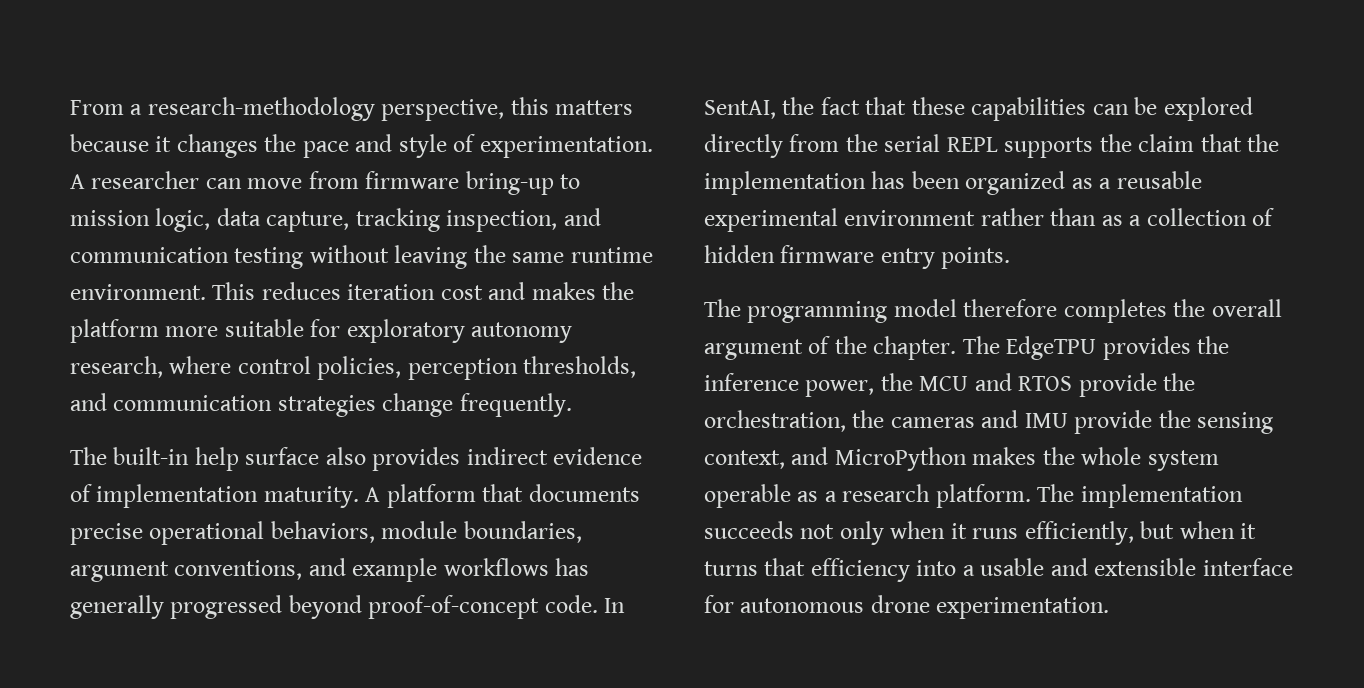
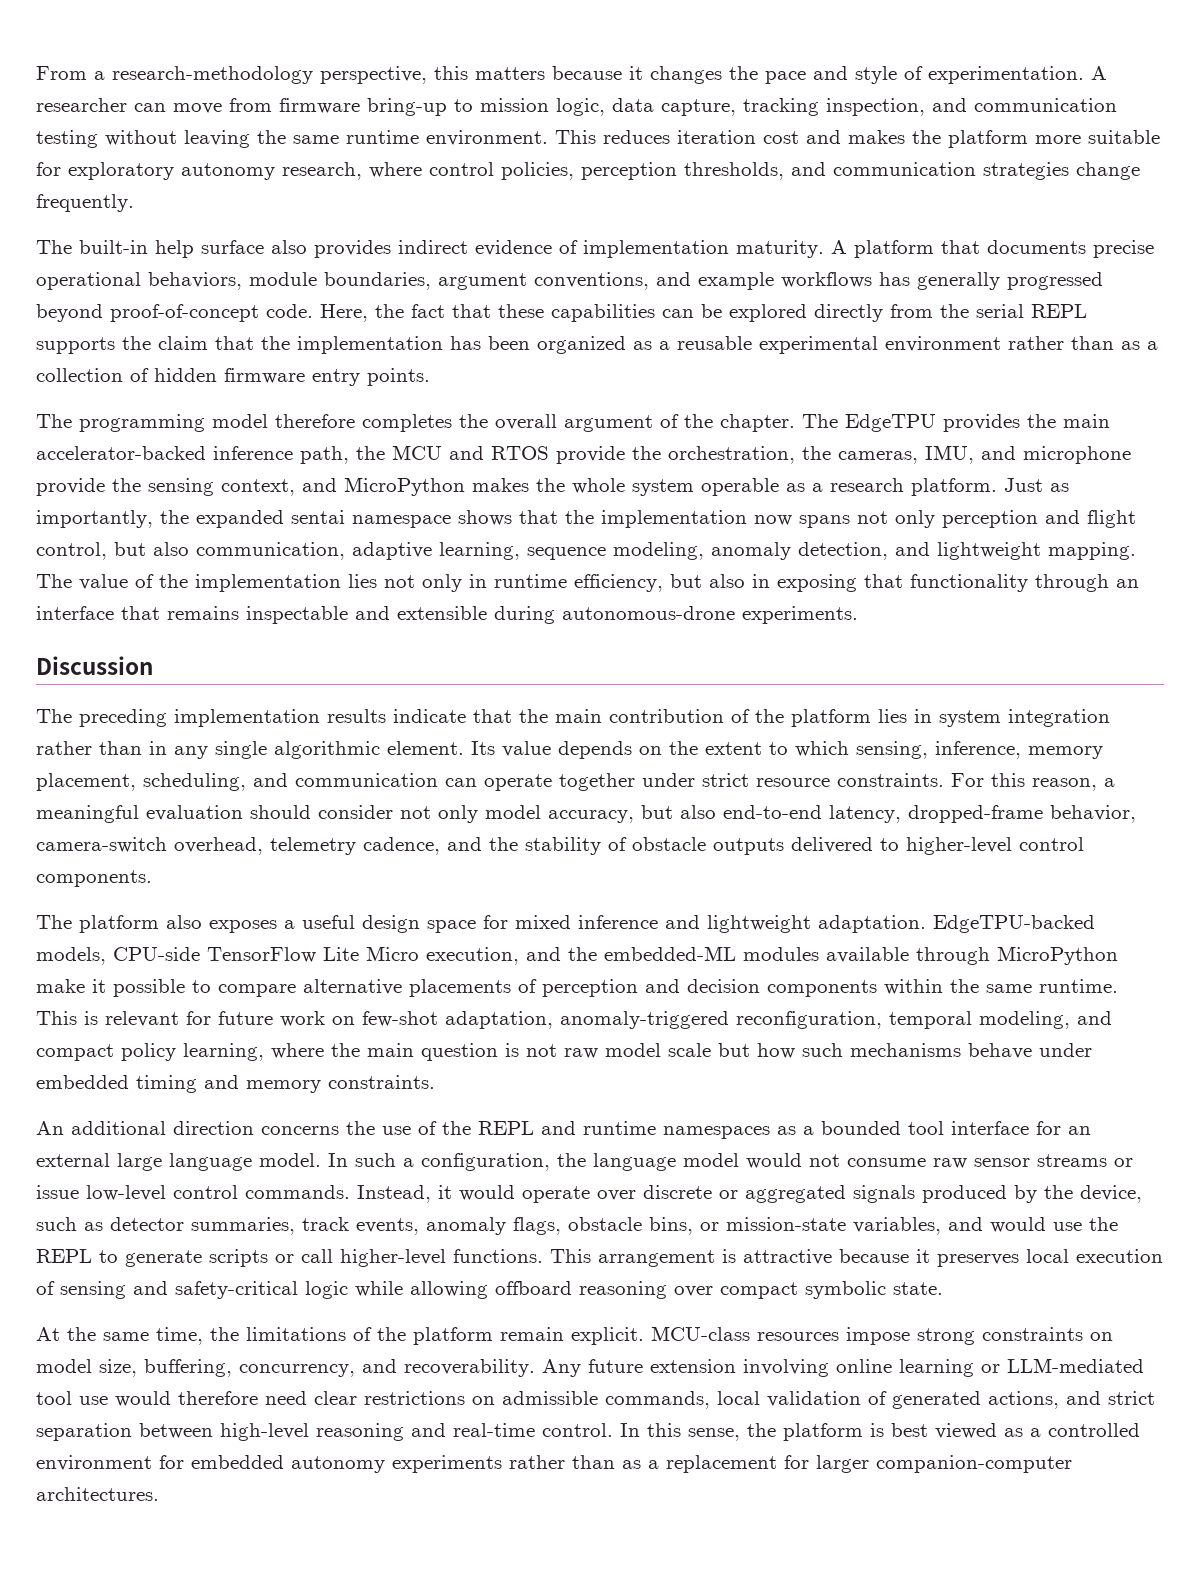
- In SentAI, the fact that these capabilities can be explored directly from the serial REPL supports the claim that the implementation has been organized as a reusable experimental environment rather than as a collection of hidden firmware entry points.
+ Here, the fact that these capabilities can be explored directly from the serial REPL supports the claim that the implementation has been organized as a reusable experimental environment rather than as a collection of hidden firmware entry points.
- The EdgeTPU provides the inference power, the MCU and RTOS provide the orchestration, the cameras and IMU provide the sensing context, and MicroPython makes the whole system operable as a research platform.
+ The EdgeTPU provides the main accelerator-backed inference path, the MCU and RTOS provide the orchestration, the cameras, IMU, and microphone provide the sensing context, and MicroPython makes the whole system operable as a research platform.
- The implementation succeeds not only when it runs efficiently, but when it turns that efficiency into a usable and extensible interface for autonomous drone experimentation.
+ Just as importantly, the expanded sentai namespace shows that the implementation now spans not only perception and flight control, but also communication, adaptive learning, sequence modeling, anomaly detection, and lightweight mapping. The value of the implementation lies not only in runtime efficiency, but also in exposing that functionality through an interface that remains inspectable and extensible during autonomous-drone experiments.
+ Discussion
+ The preceding implementation results indicate that the main contribution of the platform lies in system integration rather than in any single algorithmic element. Its value depends on the extent to which sensing, inference, memory placement, scheduling, and communication can operate together under strict resource constraints. For this reason, a meaningful evaluation should consider not only model accuracy, but also end-to-end latency, dropped-frame behavior, camera-switch overhead, telemetry cadence, and the stability of obstacle outputs delivered to higher-level control components.
+ The platform also exposes a useful design space for mixed inference and lightweight adaptation. EdgeTPU-backed models, CPU-side TensorFlow Lite Micro execution, and the embedded-ML modules available through MicroPython make it possible to compare alternative placements of perception and decision components within the same runtime. This is relevant for future work on few-shot adaptation, anomaly-triggered reconfiguration, temporal modeling, and compact policy learning, where the main question is not raw model scale but how such mechanisms behave under embedded timing and memory constraints.
+ An additional direction concerns the use of the REPL and runtime namespaces as a bounded tool interface for an external large language model. In such a configuration, the language model would not consume raw sensor streams or issue low-level control commands. Instead, it would operate over discrete or aggregated signals produced by the device, such as detector summaries, track events, anomaly flags, obstacle bins, or mission-state variables, and would use the REPL to generate scripts or call higher-level functions. This arrangement is attractive because it preserves local execution of sensing and safety-critical logic while allowing offboard reasoning over compact symbolic state.
+ At the same time, the limitations of the platform remain explicit. MCU-class resources impose strong constraints on model size, buffering, concurrency, and recoverability. Any future extension involving online learning or LLM-mediated tool use would therefore need clear restrictions on admissible commands, local validation of generated actions, and strict separation between high-level reasoning and real-time control. In this sense, the platform is best viewed as a controlled environment for embedded autonomy experiments rather than as a replacement for larger companion-computer architectures.

